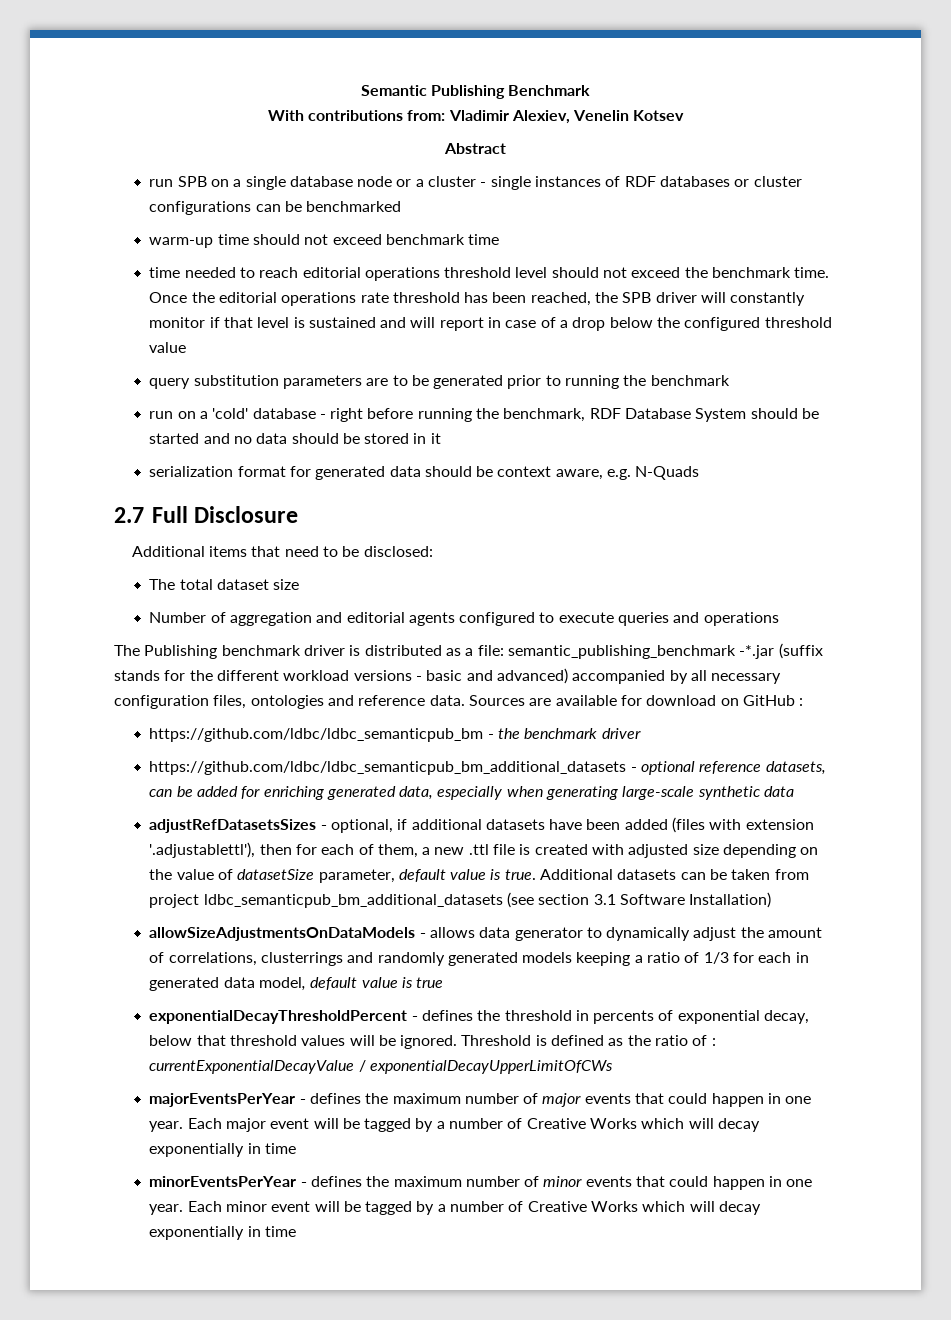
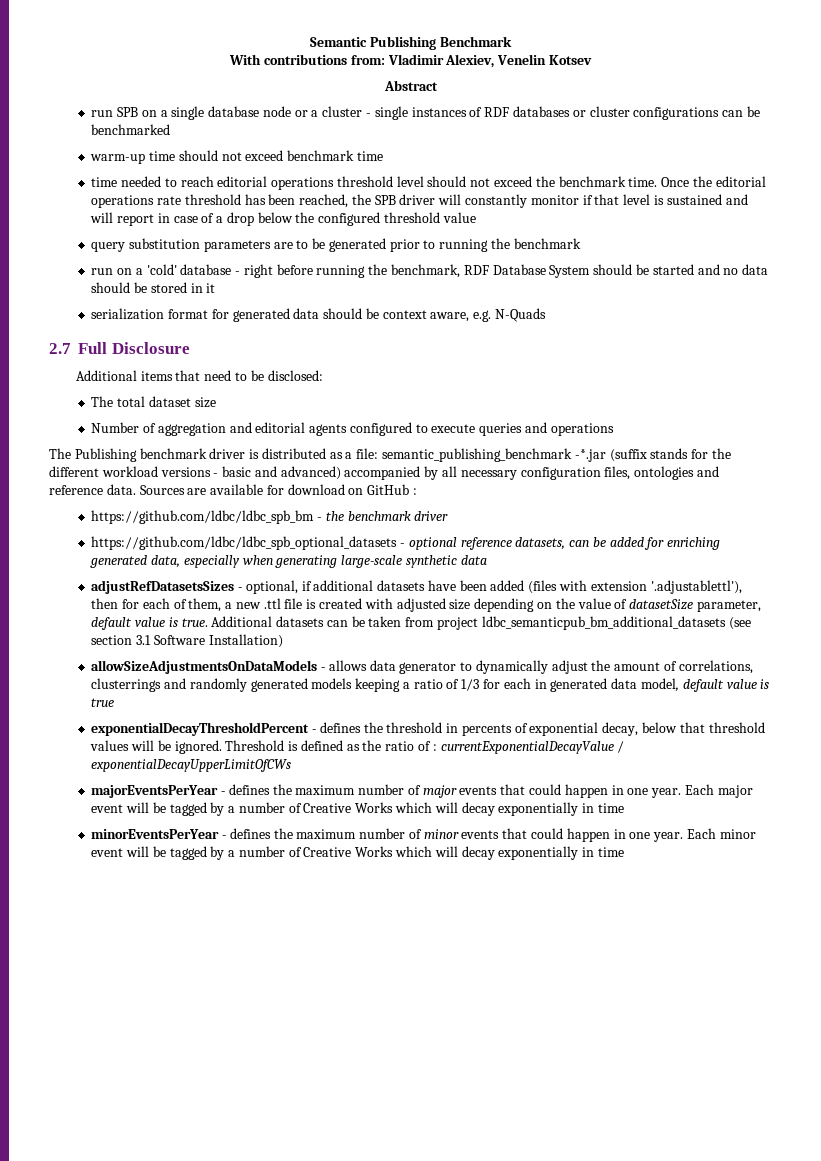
- https://github.com/ldbc/ldbc_semanticpub_bm - the benchmark driver
+ https://github.com/ldbc/ldbc_spb_bm - the benchmark driver
- https://github.com/ldbc/ldbc_semanticpub_bm_additional_datasets - optional reference datasets, can be added for enriching generated data, especially when generating large-scale synthetic data
+ https://github.com/ldbc/ldbc_spb_optional_datasets - optional reference datasets, can be added for enriching generated data, especially when generating large-scale synthetic data

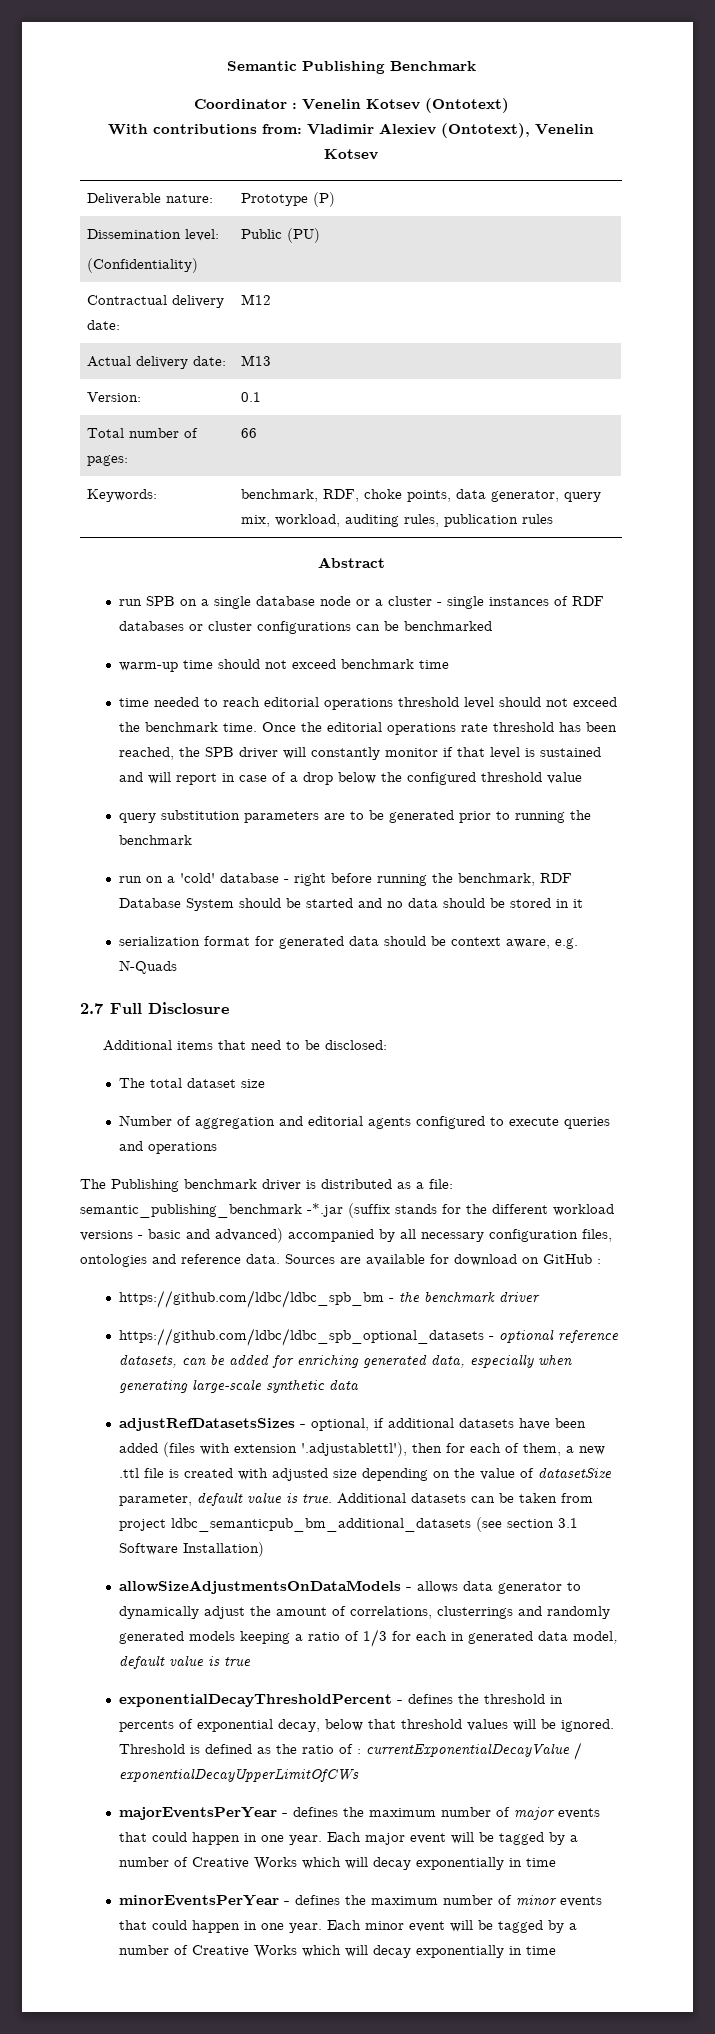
+ Coordinator : Venelin Kotsev (Ontotext)
- With contributions from: Vladimir Alexiev, Venelin Kotsev
+ With contributions from: Vladimir Alexiev (Ontotext), Venelin Kotsev
+ Deliverable nature: | Prototype (P)
+ Dissemination level:
+ (Confidentiality) | Public (PU)
+ Contractual delivery date: | M12
+ Actual delivery date: | M13
+ Version: | 0.1
+ Total number of pages: | 66
+ Keywords: | benchmark, RDF, choke points, data generator, query mix, workload, auditing rules, publication rules

